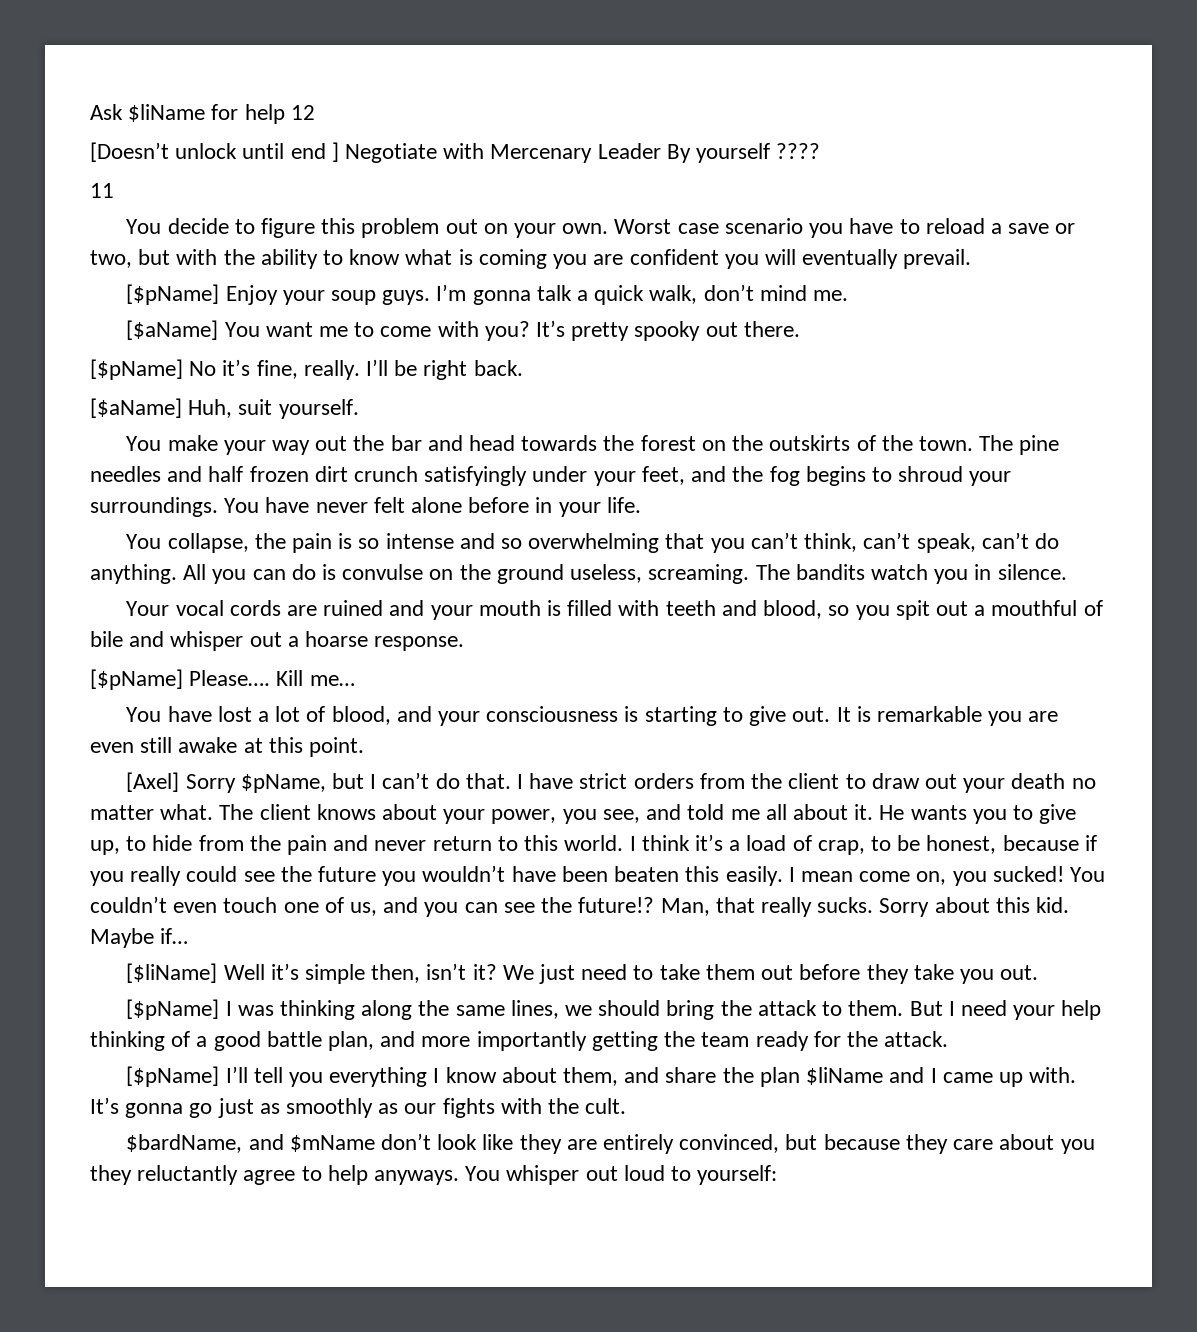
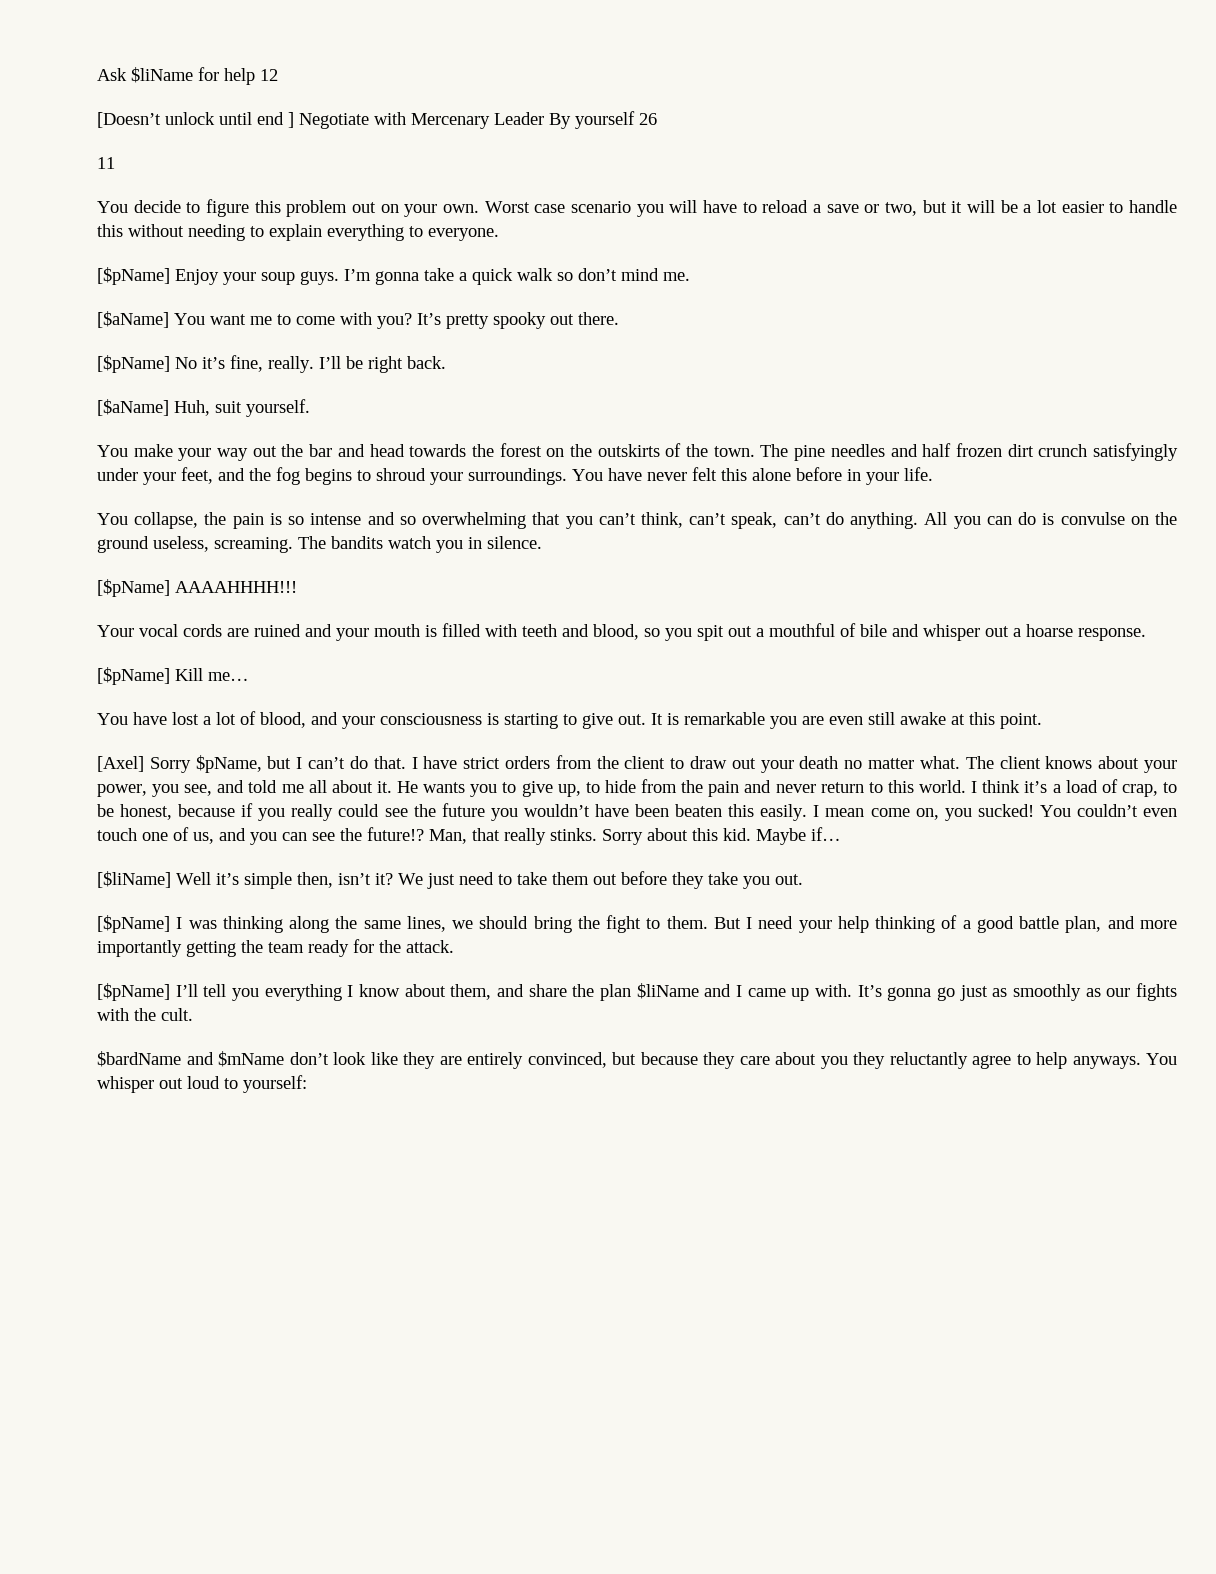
- [Doesn’t unlock until end ] Negotiate with Mercenary Leader By yourself ????
+ [Doesn’t unlock until end ] Negotiate with Mercenary Leader By yourself 26
- Worst case scenario you have to reload a save or two, but with the ability to know what is coming you are confident you will eventually prevail.
+ Worst case scenario you will have to reload a save or two, but it will be a lot easier to handle this without needing to explain everything to everyone.
- I’m gonna talk a quick walk, don’t mind me.
+ I’m gonna take a quick walk so don’t mind me.
- You have never felt alone before in your life.
+ You have never felt this alone before in your life.
+ [$pName] AAAAHHHH!!!
- [$pName] Please…. Kill me…
+ [$pName] Kill me…
- Man, that really sucks.
+ Man, that really stinks.
- [$pName] I was thinking along the same lines, we should bring the attack to them.
+ [$pName] I was thinking along the same lines, we should bring the fight to them.
- $bardName, and $mName don’t look like they are entirely convinced, but because they care about you they reluctantly agree to help anyways.
+ $bardName and $mName don’t look like they are entirely convinced, but because they care about you they reluctantly agree to help anyways.

